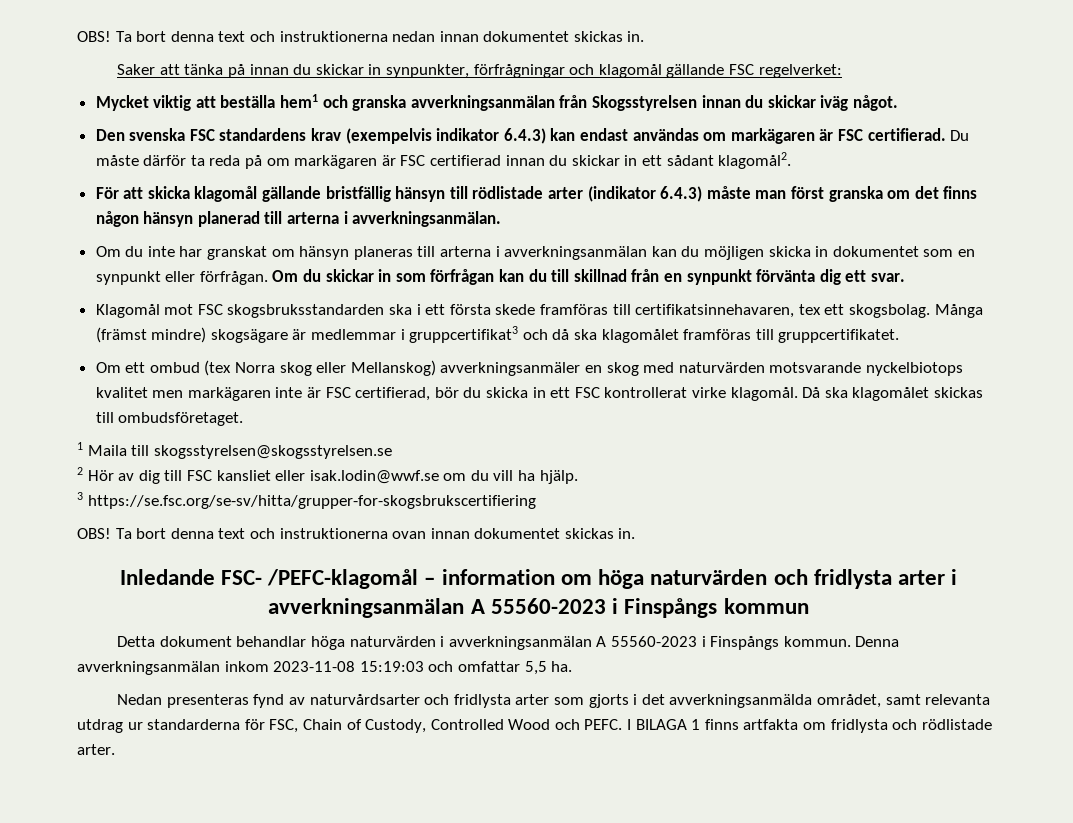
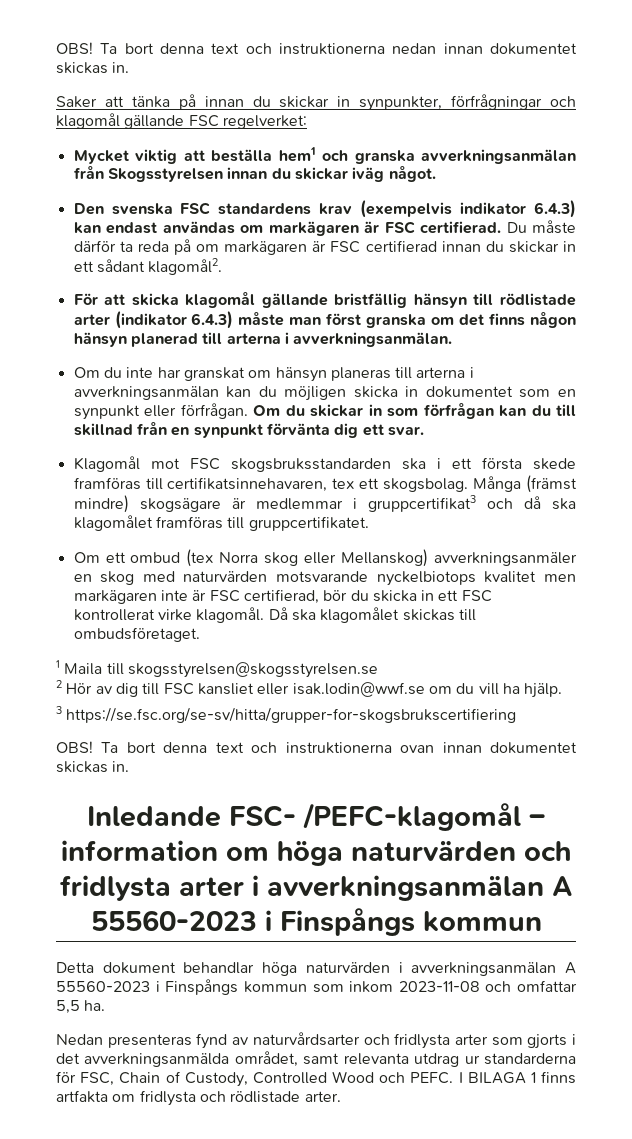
- Detta dokument behandlar höga naturvärden i avverkningsanmälan A 55560-2023 i Finspångs kommun. Denna avverkningsanmälan inkom 2023-11-08 15:19:03 och omfattar 5,5 ha.
+ Detta dokument behandlar höga naturvärden i avverkningsanmälan A 55560-2023 i Finspångs kommun som inkom 2023-11-08 och omfattar 5,5 ha.

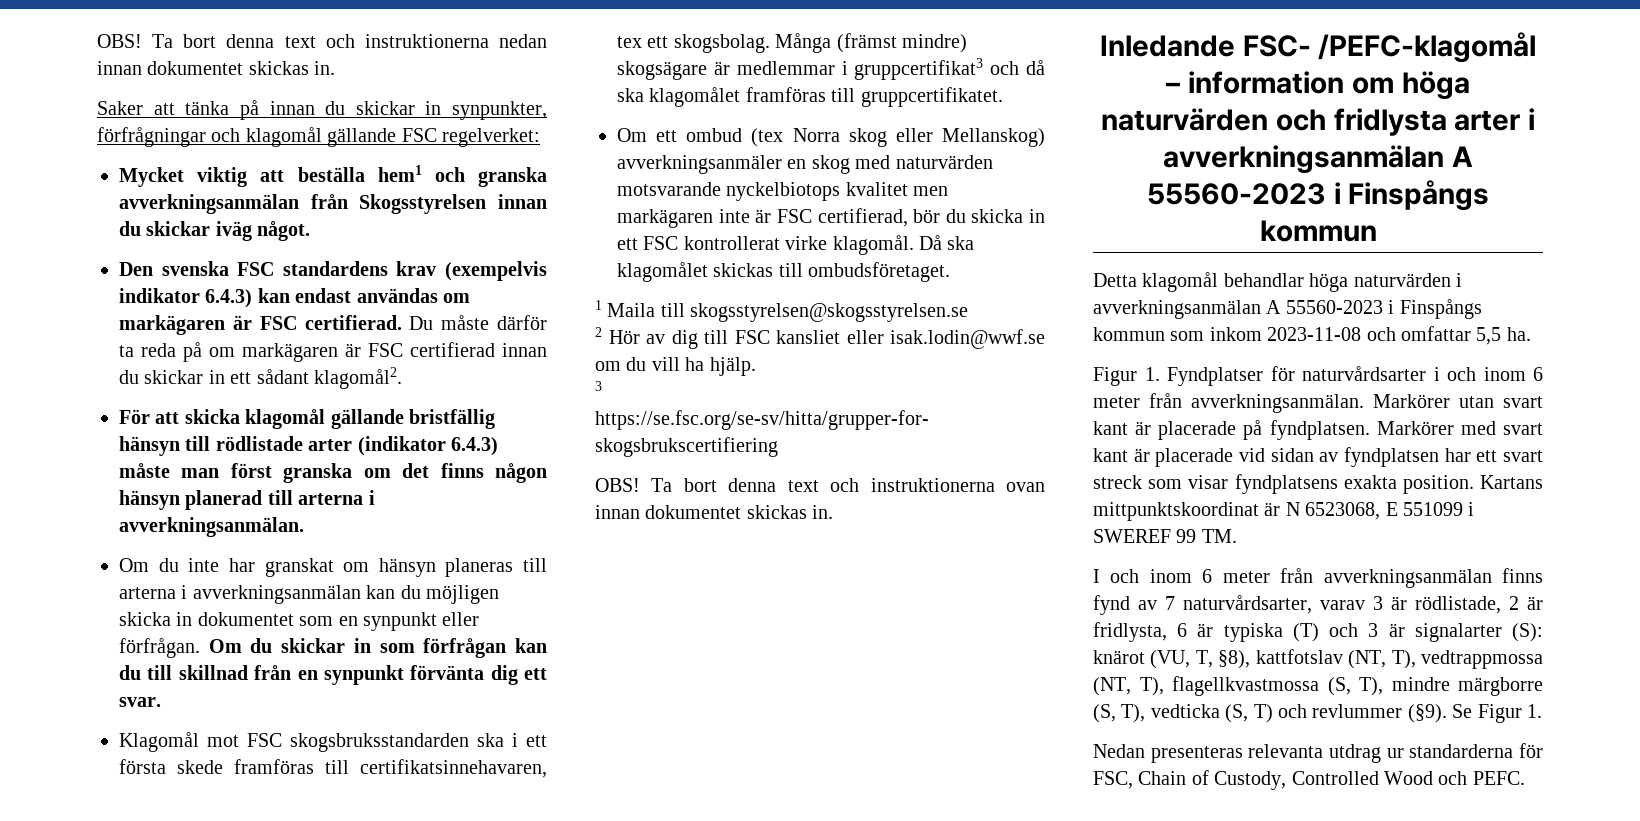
- Detta dokument behandlar höga naturvärden i avverkningsanmälan A 55560-2023 i Finspångs kommun som inkom 2023-11-08 och omfattar 5,5 ha.
+ Detta klagomål behandlar höga naturvärden i avverkningsanmälan A 55560-2023 i Finspångs kommun som inkom 2023-11-08 och omfattar 5,5 ha.
- Nedan presenteras fynd av naturvårdsarter och fridlysta arter som gjorts i det avverkningsanmälda området, samt relevanta utdrag ur standarderna för FSC, Chain of Custody, Controlled Wood och PEFC. I BILAGA 1 finns artfakta om fridlysta och rödlistade arter.
+ Figur 1. Fyndplatser för naturvårdsarter i och inom 6 meter från avverkningsanmälan. Markörer utan svart kant är placerade på fyndplatsen. Markörer med svart kant är placerade vid sidan av fyndplatsen har ett svart streck som visar fyndplatsens exakta position. Kartans mittpunktskoordinat är N 6523068, E 551099 i SWEREF 99 TM.
+ I och inom 6 meter från avverkningsanmälan finns fynd av 7 naturvårdsarter, varav 3 är rödlistade, 2 är fridlysta, 6 är typiska (T) och 3 är signalarter (S): knärot (VU, T, §8), kattfotslav (NT, T), vedtrappmossa (NT, T), flagellkvastmossa (S, T), mindre märgborre (S, T), vedticka (S, T) och revlummer (§9). Se Figur 1.
+ Nedan presenteras relevanta utdrag ur standarderna för FSC, Chain of Custody, Controlled Wood och PEFC.

